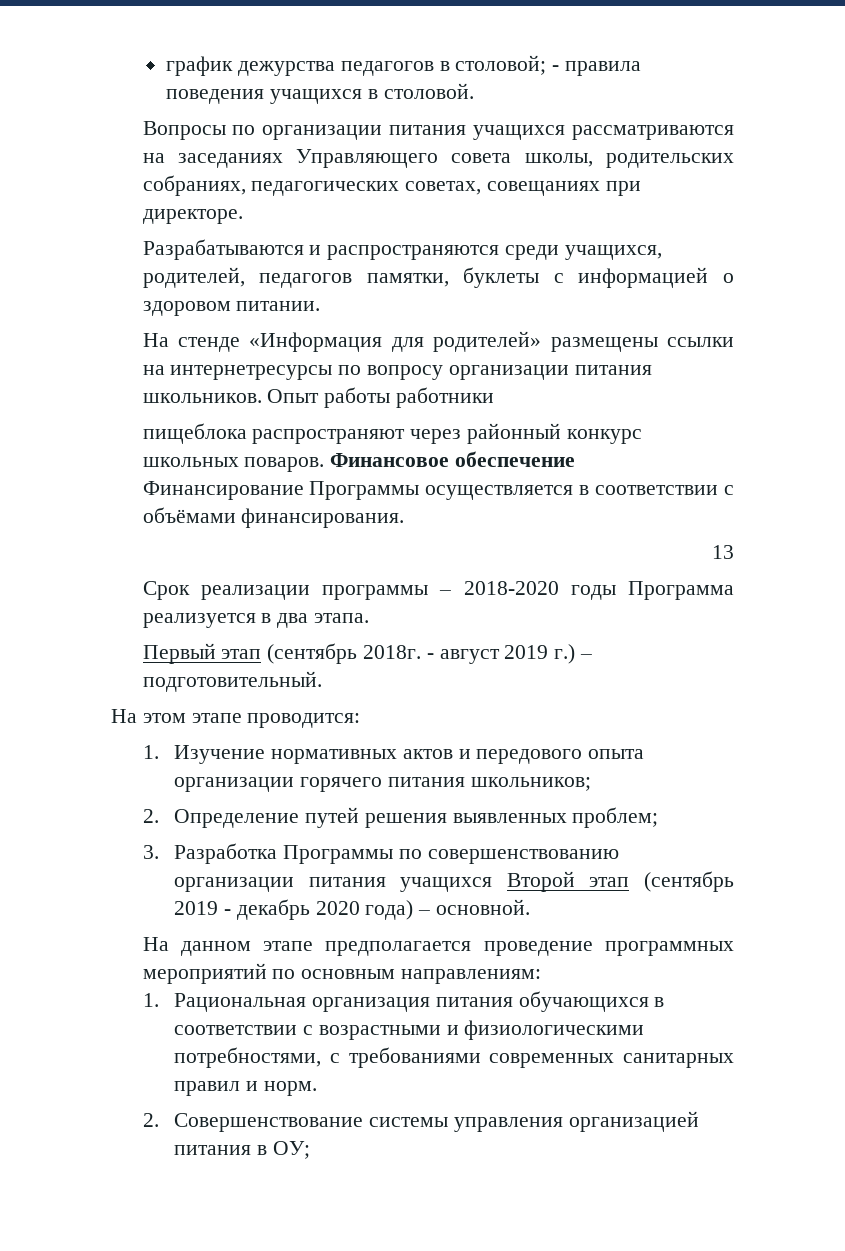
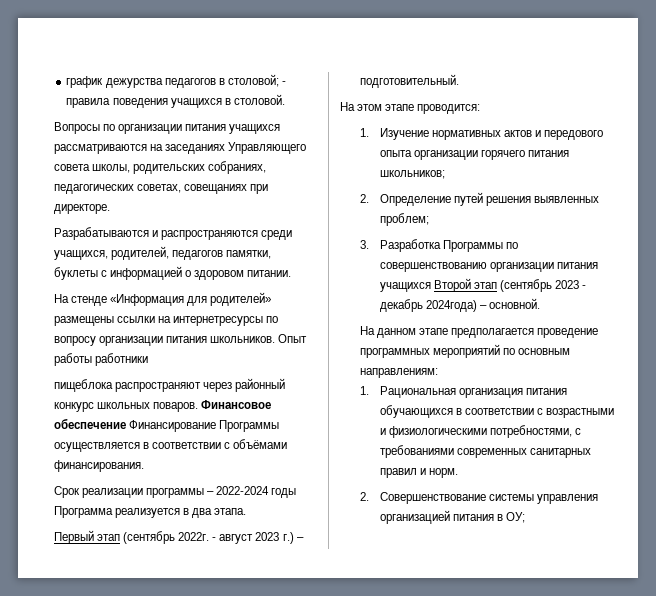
- 13
- Срок реализации программы – 2018-2020 годы Программа реализуется в два этапа.
+ Срок реализации программы – 2022-2024 годы Программа реализуется в два этапа.
- Первый этап (сентябрь 2018г.
+ Первый этап (сентябрь 2022г.
- - август 2019 г.) – подготовительный.
+ - август 2023 г.) – подготовительный.
- 3. Разработка Программы по совершенствованию организации питания учащихся Второй этап (сентябрь 2019 - декабрь 2020 года) – основной.
+ 3. Разработка Программы по совершенствованию организации питания учащихся Второй этап (сентябрь 2023 - декабрь 2024года) – основной.

